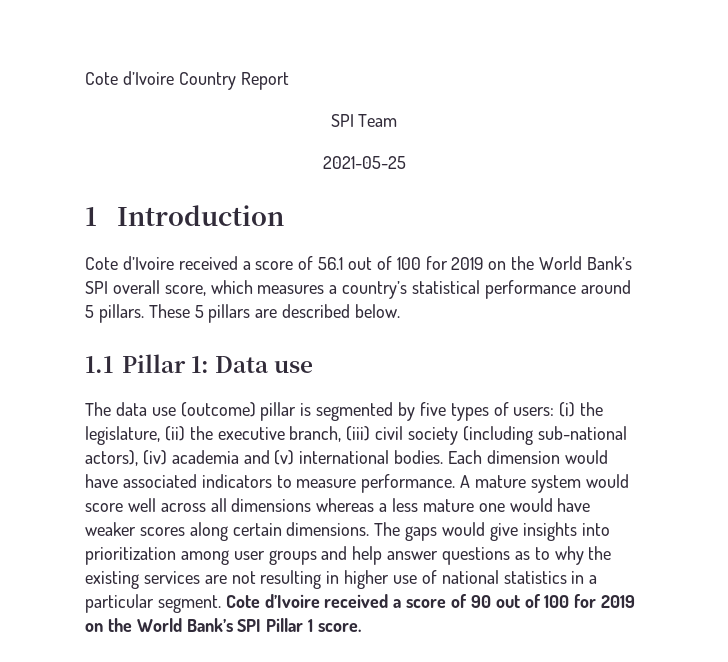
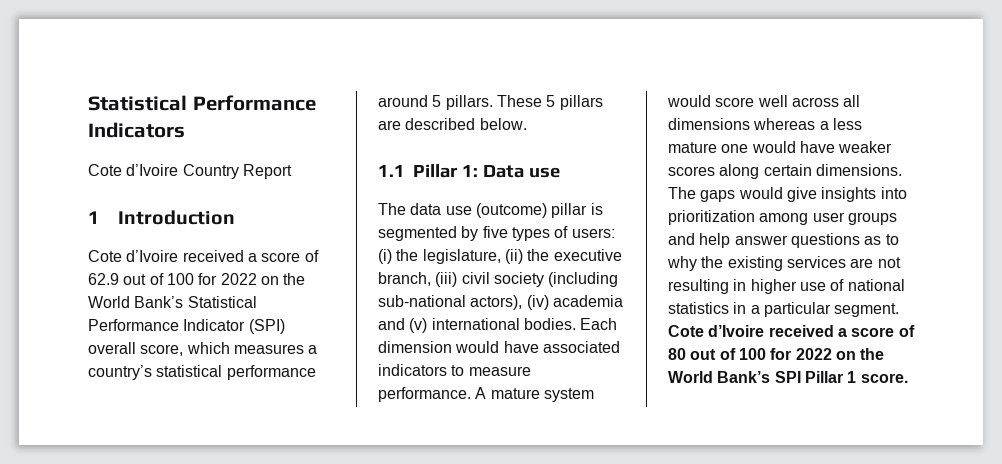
+ Statistical Performance Indicators
- SPI Team
- 2021-05-25
- Cote d’Ivoire received a score of 56.1 out of 100 for 2019 on the World Bank’s SPI overall score, which measures a country’s statistical performance around 5 pillars.
+ Cote d’Ivoire received a score of 62.9 out of 100 for 2022 on the World Bank’s Statistical Performance Indicator (SPI) overall score, which measures a country’s statistical performance around 5 pillars.
- Cote d’Ivoire received a score of 90 out of 100 for 2019 on the World Bank’s SPI Pillar 1 score.
+ Cote d’Ivoire received a score of 80 out of 100 for 2022 on the World Bank’s SPI Pillar 1 score.

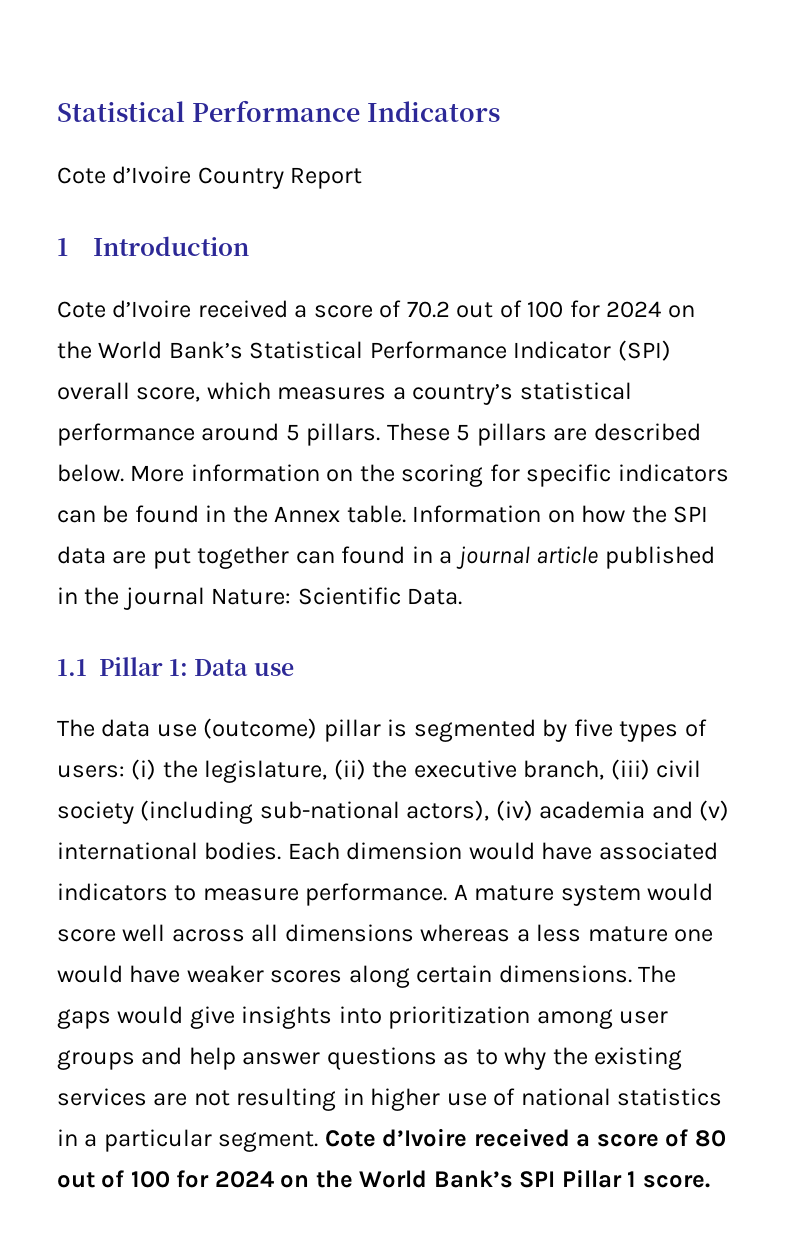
- Cote d’Ivoire received a score of 62.9 out of 100 for 2022 on the World Bank’s Statistical Performance Indicator (SPI) overall score, which measures a country’s statistical performance around 5 pillars.
+ Cote d’Ivoire received a score of 70.2 out of 100 for 2024 on the World Bank’s Statistical Performance Indicator (SPI) overall score, which measures a country’s statistical performance around 5 pillars.
+ More information on the scoring for specific indicators can be found in the Annex table. Information on how the SPI data are put together can found in a journal article published in the journal Nature: Scientific Data.
- Cote d’Ivoire received a score of 80 out of 100 for 2022 on the World Bank’s SPI Pillar 1 score.
+ Cote d’Ivoire received a score of 80 out of 100 for 2024 on the World Bank’s SPI Pillar 1 score.

